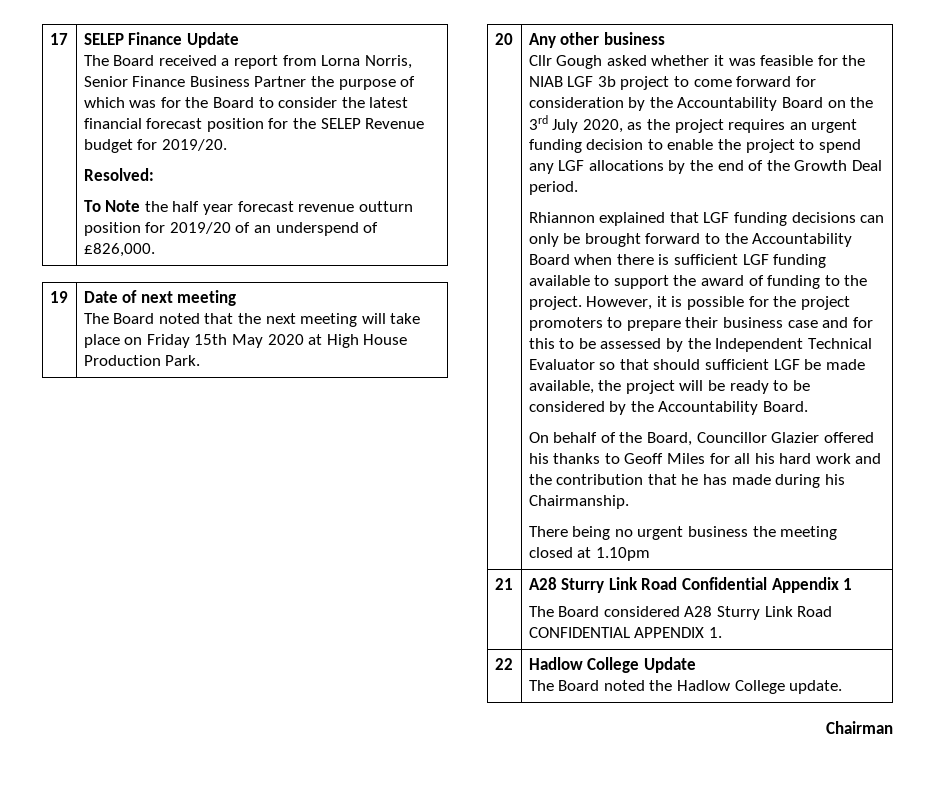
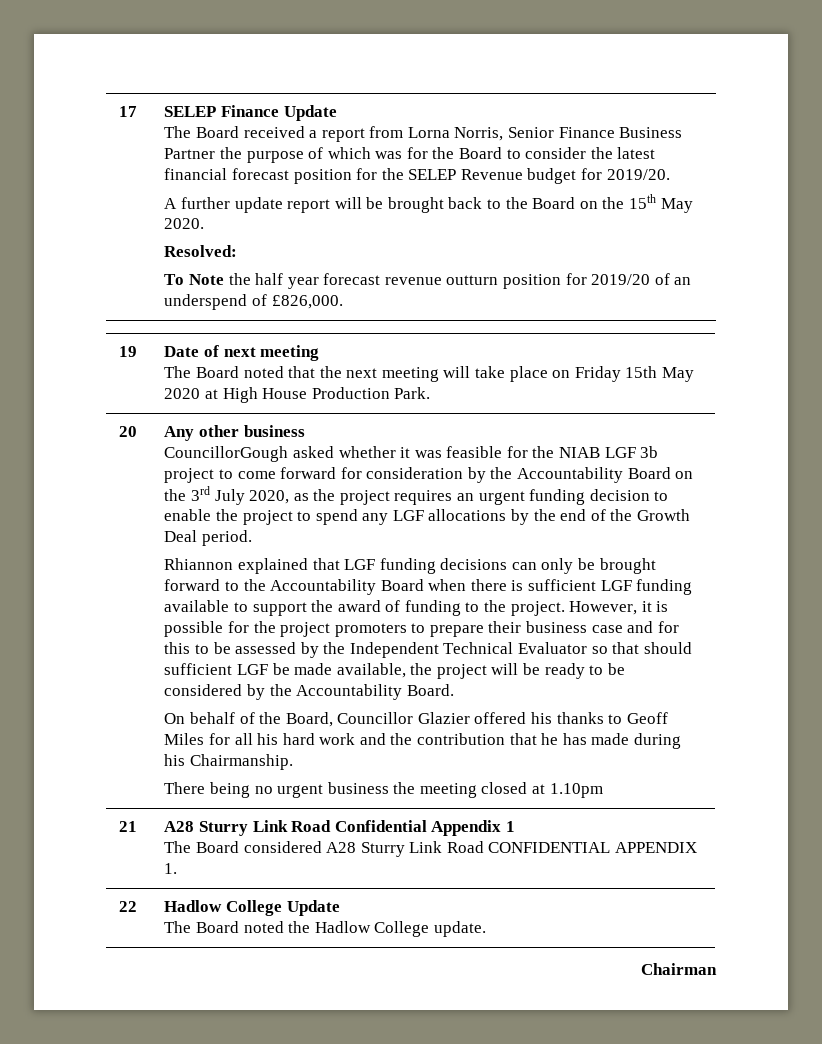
+ A further update report will be brought back to the Board on the 15th May 2020.
- Cllr Gough asked whether it was feasible for the NIAB LGF 3b project to come forward for consideration by the Accountability Board on the 3rd July 2020, as the project requires an urgent funding decision to enable the project to spend any LGF allocations by the end of the Growth Deal period.
+ CouncillorGough asked whether it was feasible for the NIAB LGF 3b project to come forward for consideration by the Accountability Board on the 3rd July 2020, as the project requires an urgent funding decision to enable the project to spend any LGF allocations by the end of the Growth Deal period.

